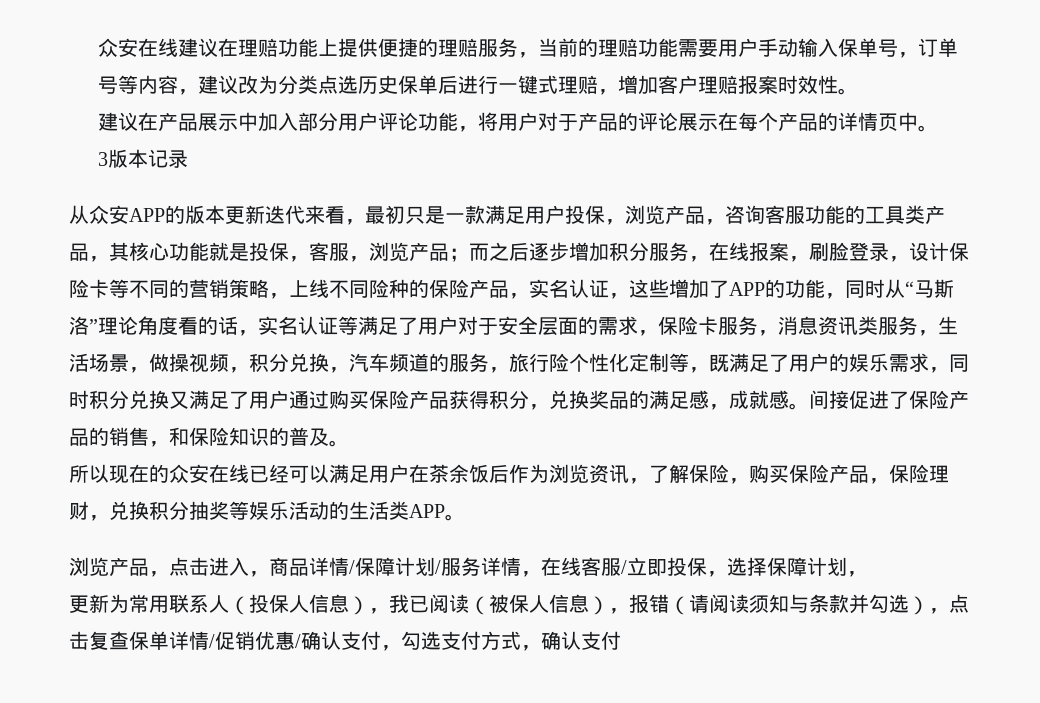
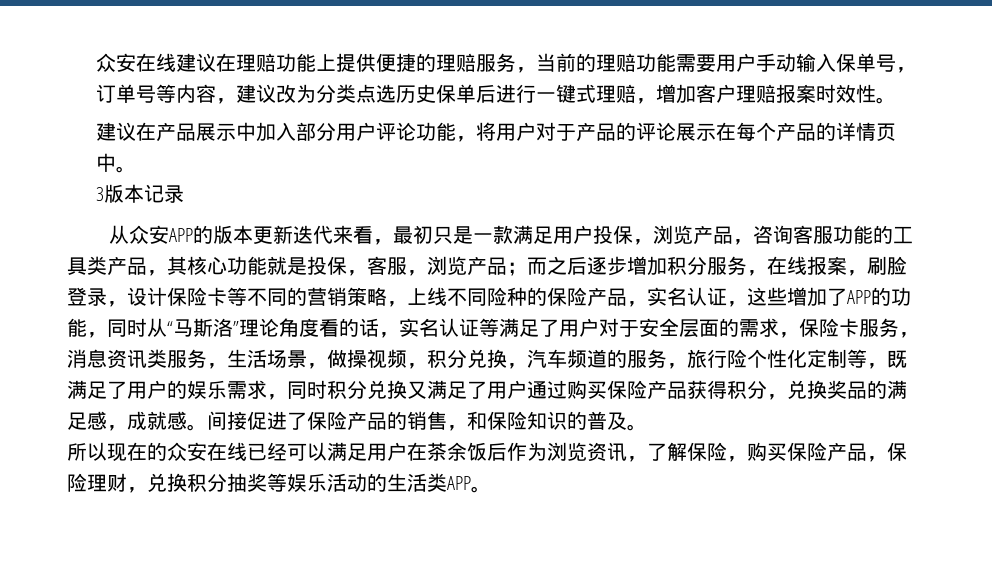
- 浏览产品，点击进入，商品详情/保障计划/服务详情，在线客服/立即投保，选择保障计划，
- 更新为常用联系人（投保人信息），我已阅读（被保人信息），报错（请阅读须知与条款并勾选），点击复查保单详情/促销优惠/确认支付，勾选支付方式，确认支付

